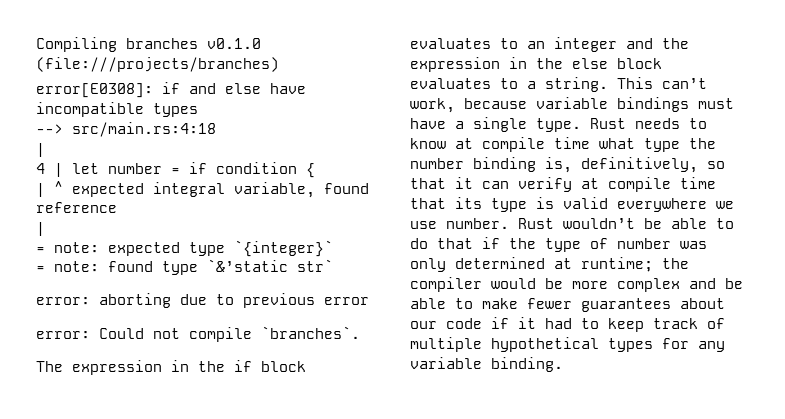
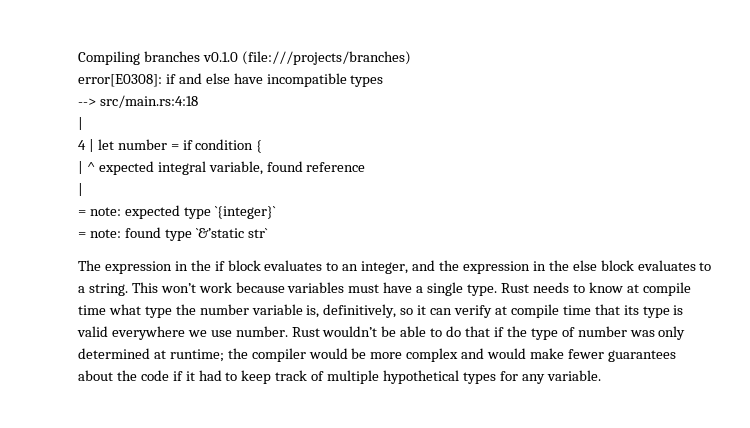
- error: aborting due to previous error
- error: Could not compile `branches`.
- The expression in the if block evaluates to an integer and the expression in the else block evaluates to a string.
+ The expression in the if block evaluates to an integer, and the expression in the else block evaluates to a string.
- This can’t work, because variable bindings must have a single type.
+ This won’t work because variables must have a single type.
- Rust needs to know at compile time what type the number binding is, definitively, so that it can verify at compile time that its type is valid everywhere we use number.
+ Rust needs to know at compile time what type the number variable is, definitively, so it can verify at compile time that its type is valid everywhere we use number.
- Rust wouldn’t be able to do that if the type of number was only determined at runtime; the compiler would be more complex and be able to make fewer guarantees about our code if it had to keep track of multiple hypothetical types for any variable binding.
+ Rust wouldn’t be able to do that if the type of number was only determined at runtime; the compiler would be more complex and would make fewer guarantees about the code if it had to keep track of multiple hypothetical types for any variable.

